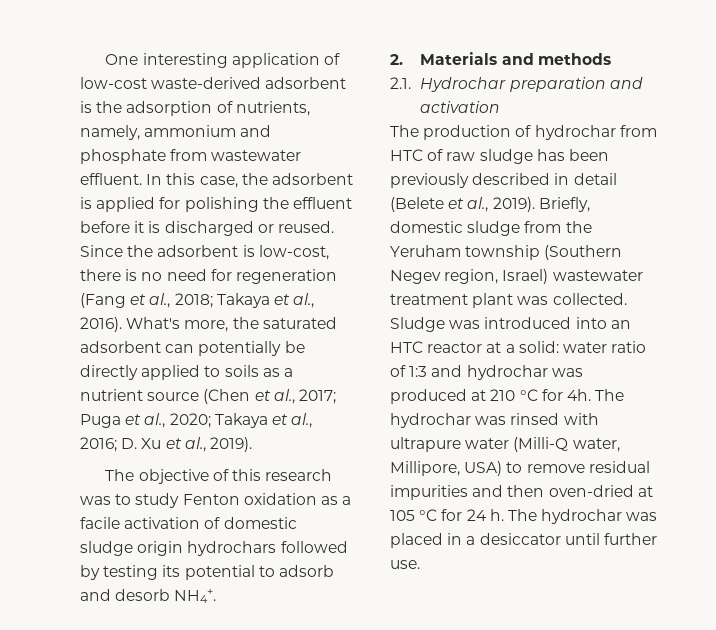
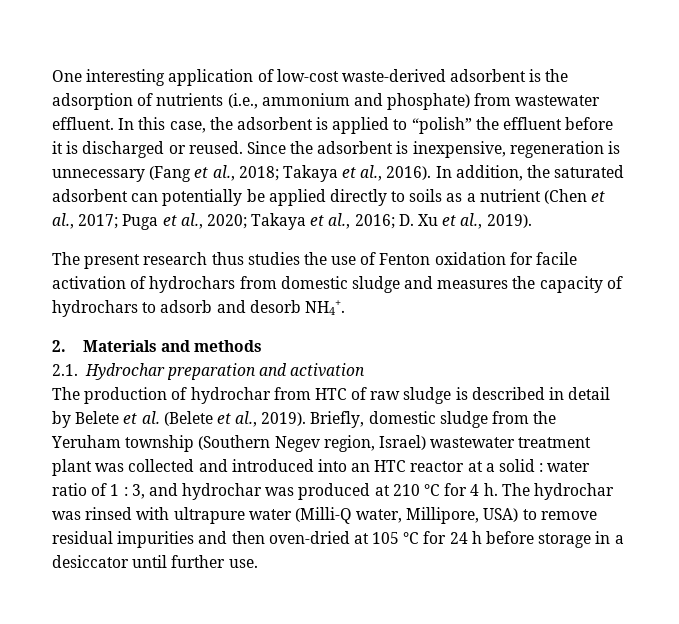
- One interesting application of low-cost waste-derived adsorbent is the adsorption of nutrients, namely, ammonium and phosphate from wastewater effluent.
+ One interesting application of low-cost waste-derived adsorbent is the adsorption of nutrients (i.e., ammonium and phosphate) from wastewater effluent.
- In this case, the adsorbent is applied for polishing the effluent before it is discharged or reused.
+ In this case, the adsorbent is applied to “polish” the effluent before it is discharged or reused.
- Since the adsorbent is low-cost, there is no need for regeneration (Fang et al., 2018; Takaya et al., 2016).
+ Since the adsorbent is inexpensive, regeneration is unnecessary (Fang et al., 2018; Takaya et al., 2016).
- What's more, the saturated adsorbent can potentially be directly applied to soils as a nutrient source (Chen et al., 2017; Puga et al., 2020; Takaya et al., 2016; D. Xu et al., 2019).
+ In addition, the saturated adsorbent can potentially be applied directly to soils as a nutrient (Chen et al., 2017; Puga et al., 2020; Takaya et al., 2016; D. Xu et al., 2019).
- The objective of this research was to study Fenton oxidation as a facile activation of domestic sludge origin hydrochars followed by testing its potential to adsorb and desorb NH4+.
+ The present research thus studies the use of Fenton oxidation for facile activation of hydrochars from domestic sludge and measures the capacity of hydrochars to adsorb and desorb NH4+.
- The production of hydrochar from HTC of raw sludge has been previously described in detail (Belete et al., 2019).
+ The production of hydrochar from HTC of raw sludge is described in detail by Belete et al. (Belete et al., 2019).
- Briefly, domestic sludge from the Yeruham township (Southern Negev region, Israel) wastewater treatment plant was collected. Sludge was introduced into an HTC reactor at a solid: water ratio of 1:3 and hydrochar was produced at 210 °C for 4h.
+ Briefly, domestic sludge from the Yeruham township (Southern Negev region, Israel) wastewater treatment plant was collected and introduced into an HTC reactor at a solid : water ratio of 1 : 3, and hydrochar was produced at 210 °C for 4 h.
- The hydrochar was rinsed with ultrapure water (Milli-Q water, Millipore, USA) to remove residual impurities and then oven-dried at 105 °C for 24 h. The hydrochar was placed in a desiccator until further use.
+ The hydrochar was rinsed with ultrapure water (Milli-Q water, Millipore, USA) to remove residual impurities and then oven-dried at 105 °C for 24 h before storage in a desiccator until further use.

